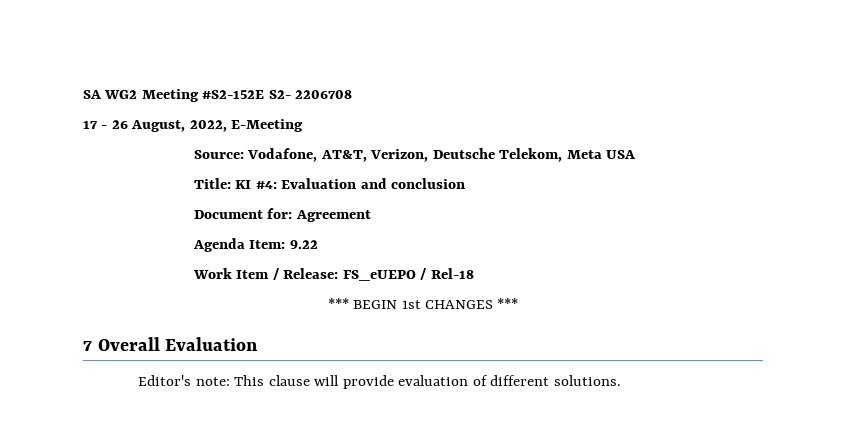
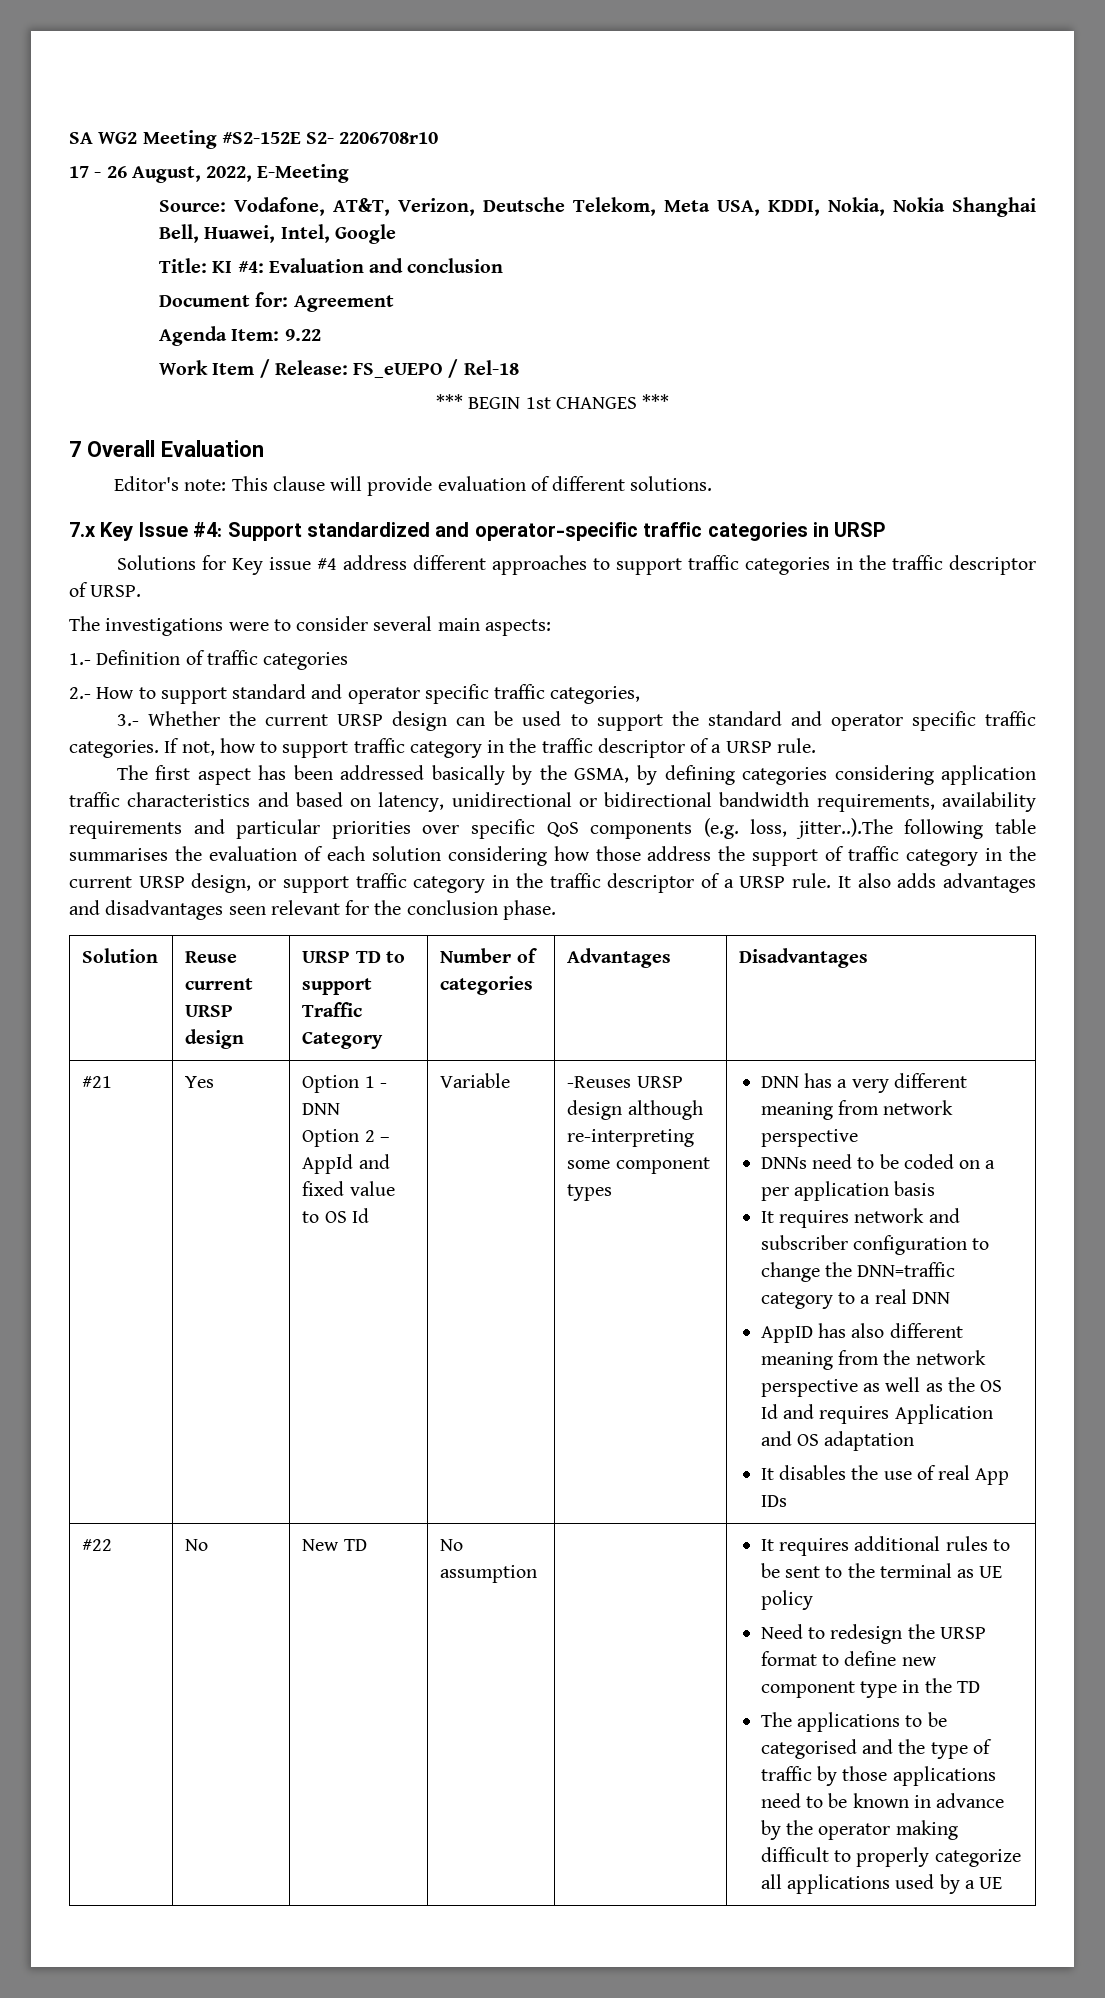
- SA WG2 Meeting #S2-152E S2- 2206708
+ SA WG2 Meeting #S2-152E S2- 2206708r10
- Source: Vodafone, AT&T, Verizon, Deutsche Telekom, Meta USA
+ Source: Vodafone, AT&T, Verizon, Deutsche Telekom, Meta USA, KDDI, Nokia, Nokia Shanghai Bell, Huawei, Intel, Google
+ 7.x Key Issue #4: Support standardized and operator-specific traffic categories in URSP
+ Solutions for Key issue #4 address different approaches to support traffic categories in the traffic descriptor of URSP.
+ The investigations were to consider several main aspects:
+ 1.- Definition of traffic categories
+ 2.- How to support standard and operator specific traffic categories,
+ 3.- Whether the current URSP design can be used to support the standard and operator specific traffic categories. If not, how to support traffic category in the traffic descriptor of a URSP rule.
+ The first aspect has been addressed basically by the GSMA, by defining categories considering application traffic characteristics and based on latency, unidirectional or bidirectional bandwidth requirements, availability requirements and particular priorities over specific QoS components (e.g. loss, jitter..).The following table summarises the evaluation of each solution considering how those address the support of traffic category in the current URSP design, or support traffic category in the traffic descriptor of a URSP rule. It also adds advantages and disadvantages seen relevant for the conclusion phase.
+ Solution | Reuse current URSP design | URSP TD to support Traffic Category | Number of categories | Advantages | Disadvantages
+ #21 | Yes | Option 1 - DNN
+ Option 2 – AppId and fixed value to OS Id | Variable | -Reuses URSP design although re-interpreting some component types | DNN has a very different meaning from network perspective
+ DNNs need to be coded on a per application basis
+ It requires network and subscriber configuration to change the DNN=traffic category to a real DNN
+ AppID has also different meaning from the network perspective as well as the OS Id and requires Application and OS adaptation
+ It disables the use of real App IDs
+ #22 | No | New TD | No assumption | | It requires additional rules to be sent to the terminal as UE policy
+ Need to redesign the URSP format to define new component type in the TD
+ The applications to be categorised and the type of traffic by those applications need to be known in advance by the operator making difficult to properly categorize all applications used by a UE

